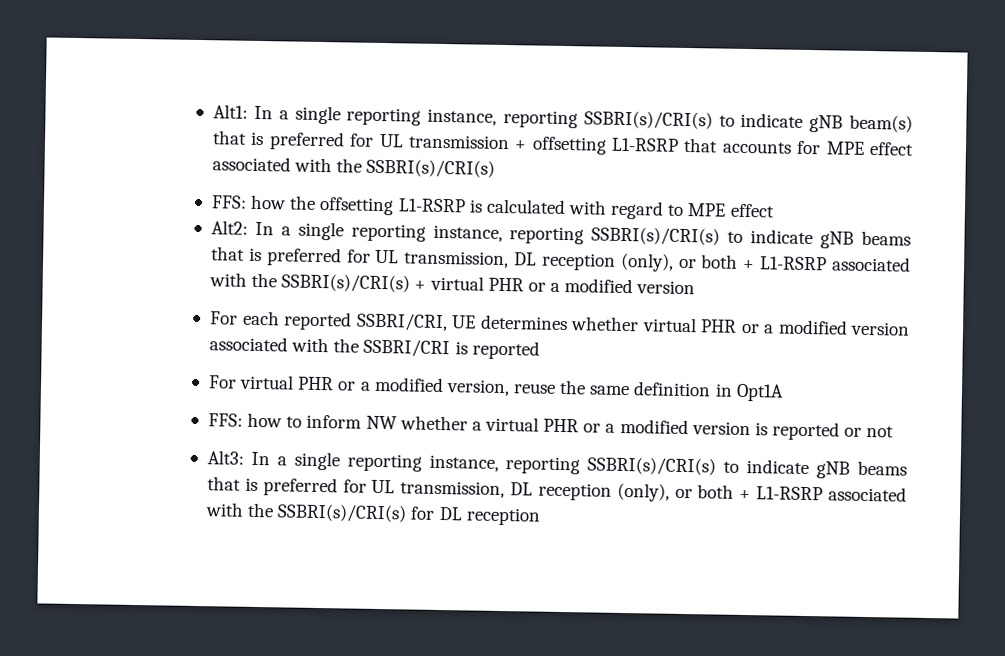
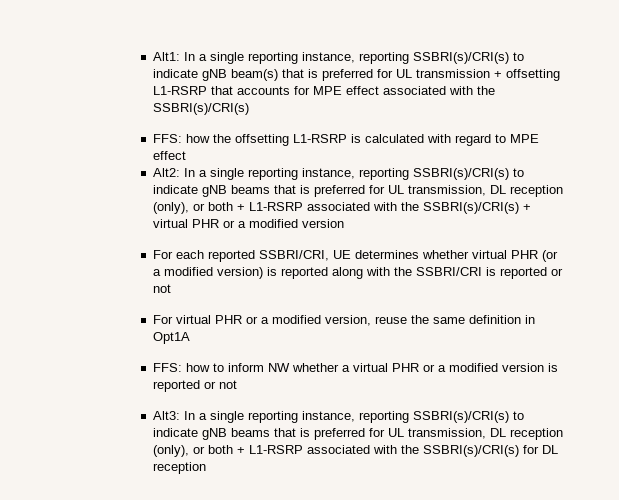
- For each reported SSBRI/CRI, UE determines whether virtual PHR or a modified version associated with the SSBRI/CRI is reported
+ For each reported SSBRI/CRI, UE determines whether virtual PHR (or a modified version) is reported along with the SSBRI/CRI is reported or not

